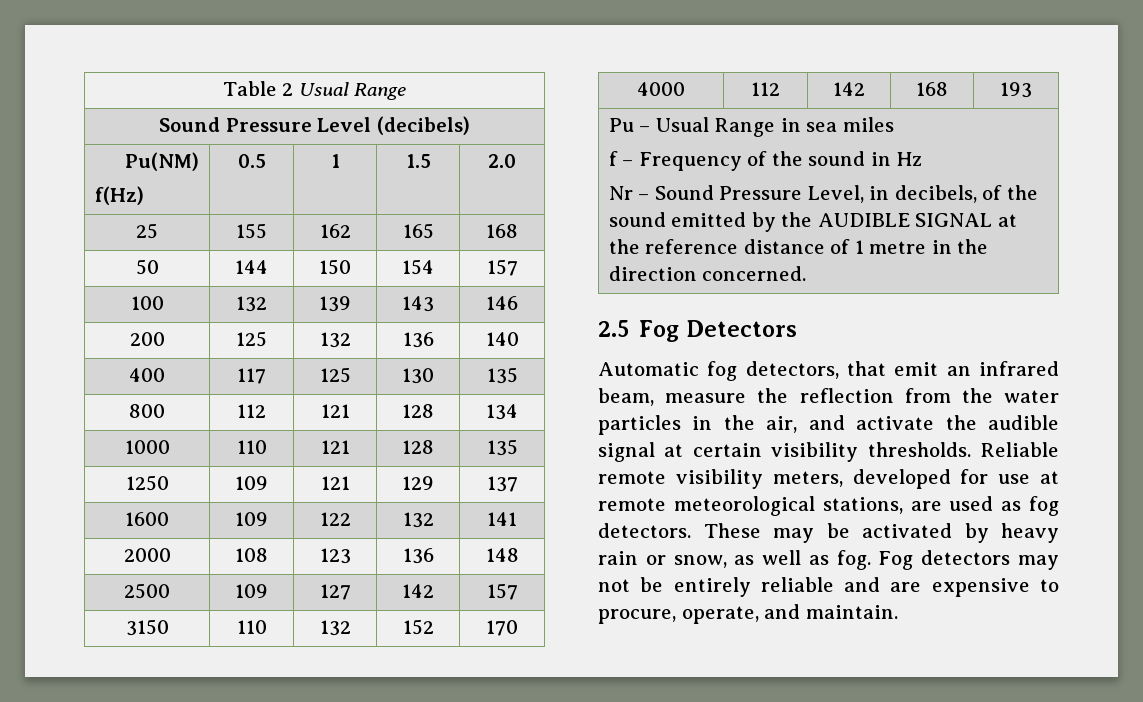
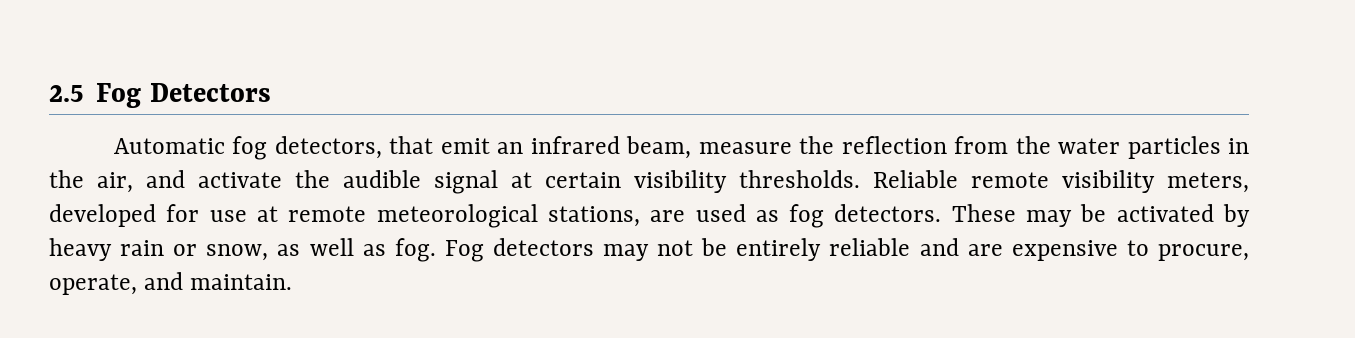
- Table 2 Usual Range
- Sound Pressure Level (decibels)
- Pu(NM)
- f(Hz) | 0.5 | 1 | 1.5 | 2.0
- 25 | 155 | 162 | 165 | 168
- 50 | 144 | 150 | 154 | 157
- 100 | 132 | 139 | 143 | 146
- 200 | 125 | 132 | 136 | 140
- 400 | 117 | 125 | 130 | 135
- 800 | 112 | 121 | 128 | 134
- 1000 | 110 | 121 | 128 | 135
- 1250 | 109 | 121 | 129 | 137
- 1600 | 109 | 122 | 132 | 141
- 2000 | 108 | 123 | 136 | 148
- 2500 | 109 | 127 | 142 | 157
- 3150 | 110 | 132 | 152 | 170
- 4000 | 112 | 142 | 168 | 193
- Pu – Usual Range in sea miles
- f – Frequency of the sound in Hz
- Nr – Sound Pressure Level, in decibels, of the sound emitted by the AUDIBLE SIGNAL at the reference distance of 1 metre in the direction concerned.

